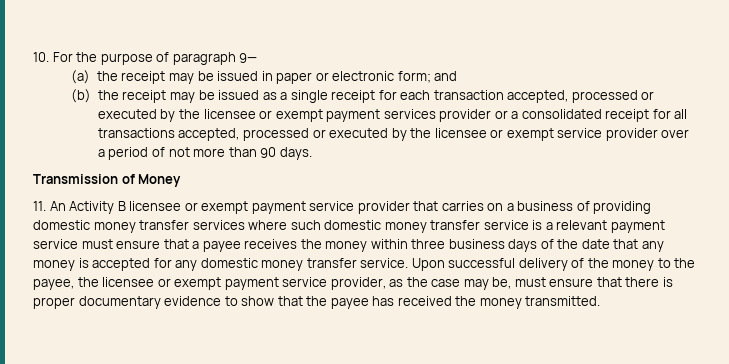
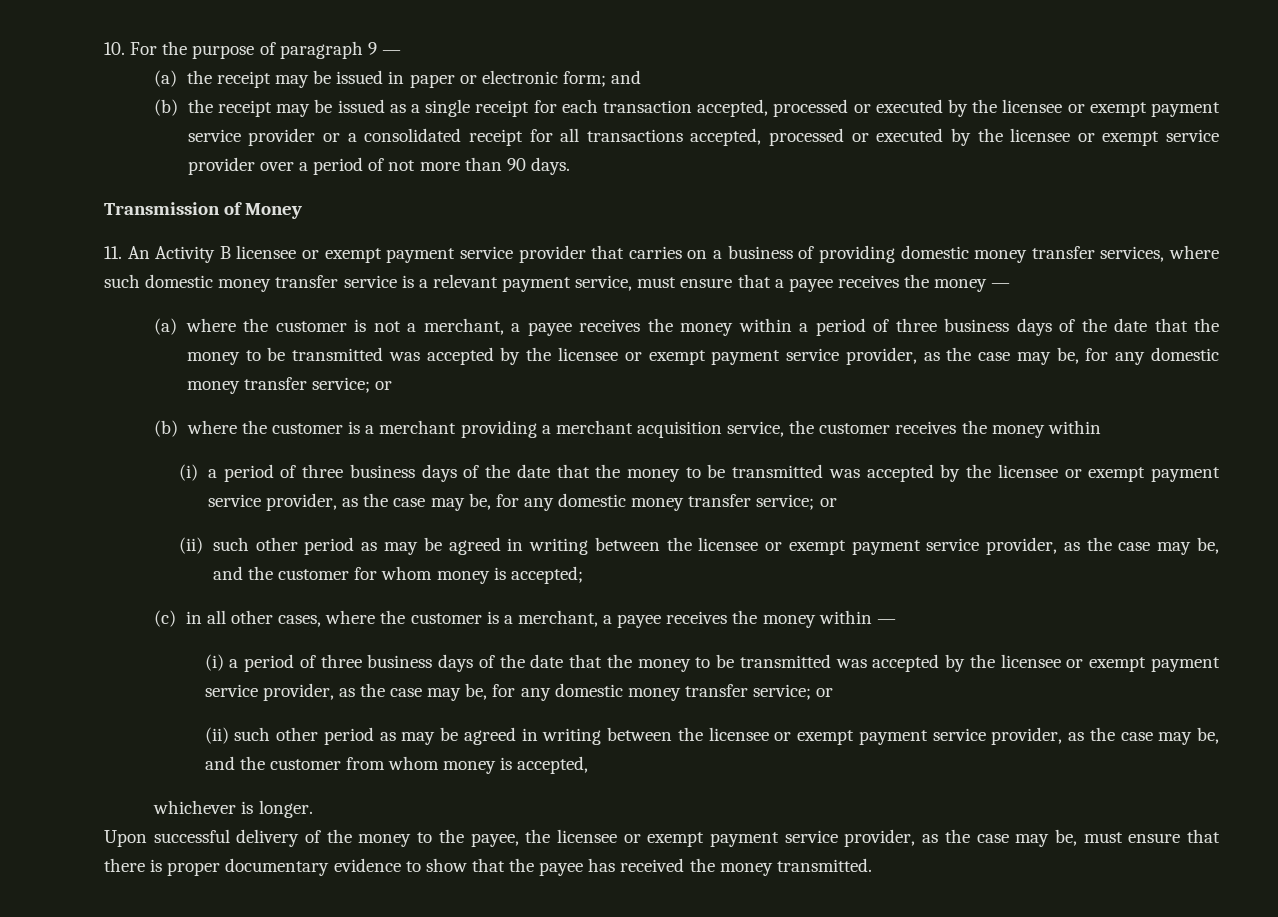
- 10. For the purpose of paragraph 9—
+ 10. For the purpose of paragraph 9 —
- (b) the receipt may be issued as a single receipt for each transaction accepted, processed or executed by the licensee or exempt payment services provider or a consolidated receipt for all transactions accepted, processed or executed by the licensee or exempt service provider over a period of not more than 90 days.
+ (b) the receipt may be issued as a single receipt for each transaction accepted, processed or executed by the licensee or exempt payment service provider or a consolidated receipt for all transactions accepted, processed or executed by the licensee or exempt service provider over a period of not more than 90 days.
- 11. An Activity B licensee or exempt payment service provider that carries on a business of providing domestic money transfer services where such domestic money transfer service is a relevant payment service must ensure that a payee receives the money within three business days of the date that any money is accepted for any domestic money transfer service. Upon successful delivery of the money to the payee, the licensee or exempt payment service provider, as the case may be, must ensure that there is proper documentary evidence to show that the payee has received the money transmitted.
+ 11. An Activity B licensee or exempt payment service provider that carries on a business of providing domestic money transfer services, where such domestic money transfer service is a relevant payment service, must ensure that a payee receives the money —
+ (a) where the customer is not a merchant, a payee receives the money within a period of three business days of the date that the money to be transmitted was accepted by the licensee or exempt payment service provider, as the case may be, for any domestic money transfer service; or
+ (b) where the customer is a merchant providing a merchant acquisition service, the customer receives the money within
+ (i) a period of three business days of the date that the money to be transmitted was accepted by the licensee or exempt payment service provider, as the case may be, for any domestic money transfer service; or
+ (ii) such other period as may be agreed in writing between the licensee or exempt payment service provider, as the case may be, and the customer for whom money is accepted;
+ (c) in all other cases, where the customer is a merchant, a payee receives the money within —
+ (i) a period of three business days of the date that the money to be transmitted was accepted by the licensee or exempt payment service provider, as the case may be, for any domestic money transfer service; or
+ (ii) such other period as may be agreed in writing between the licensee or exempt payment service provider, as the case may be, and the customer from whom money is accepted,
+ whichever is longer.
+ Upon successful delivery of the money to the payee, the licensee or exempt payment service provider, as the case may be, must ensure that there is proper documentary evidence to show that the payee has received the money transmitted.

